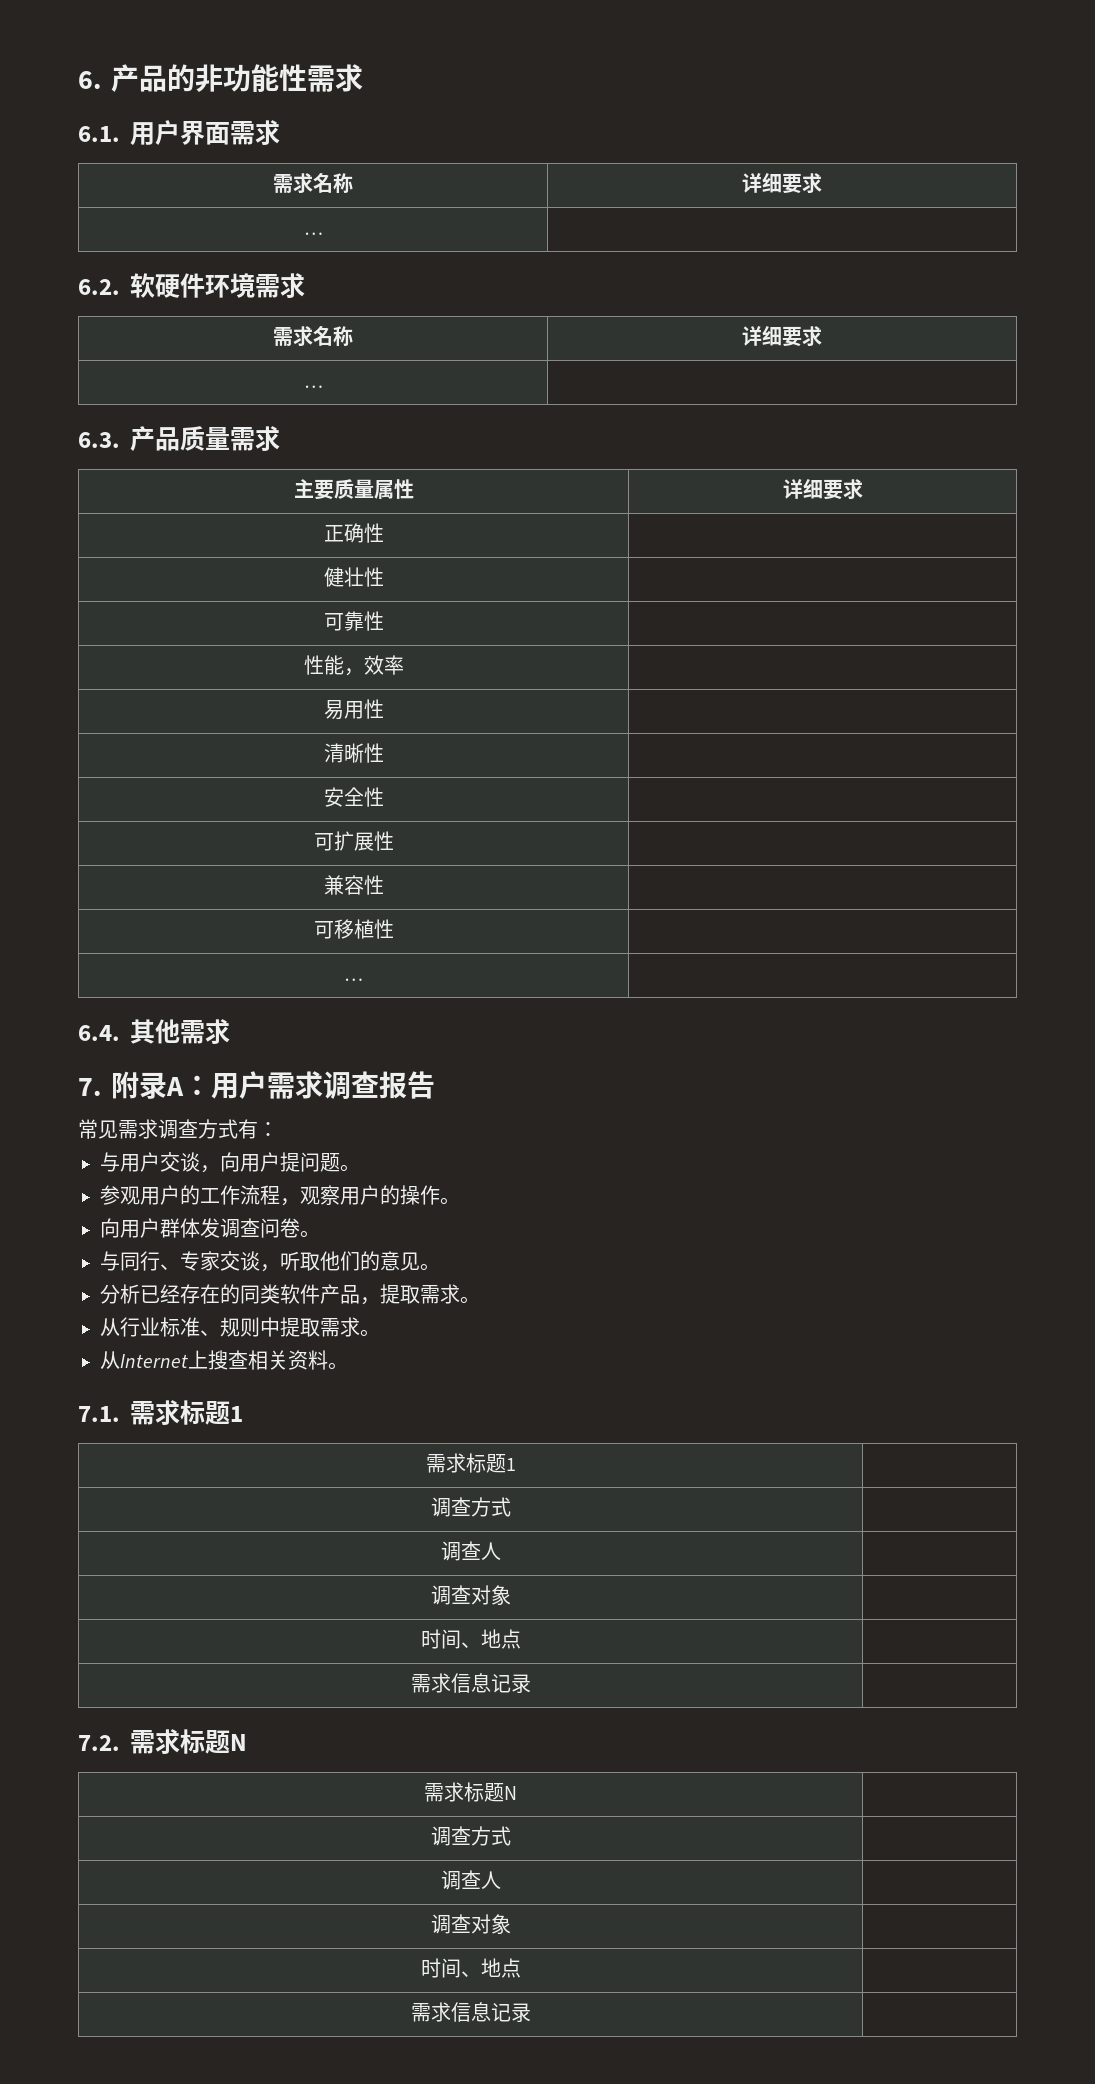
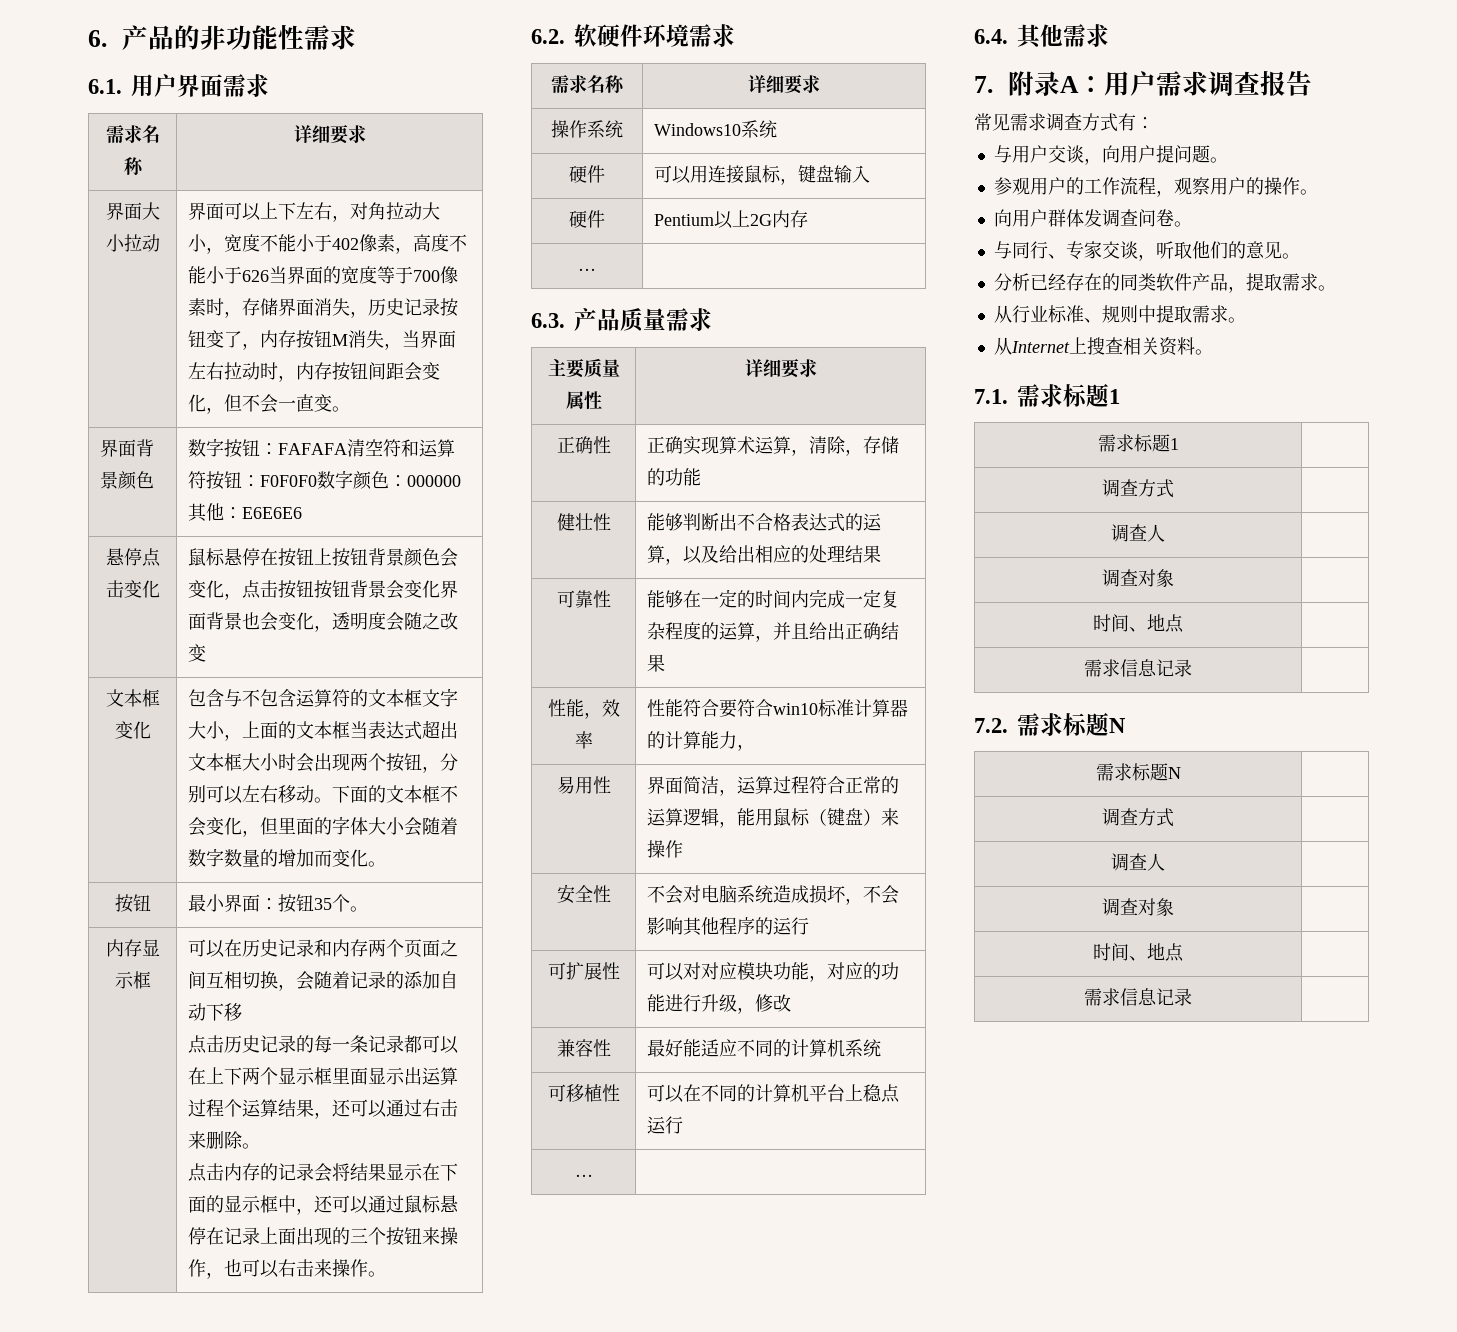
  6.1.用户界面需求
  需求名称 | 详细要求
- …
+ 界面大小拉动 | 界面可以上下左右，对角拉动大小，宽度不能小于402像素，高度不能小于626当界面的宽度等于700像素时，存储界面消失，历史记录按钮变了，内存按钮M消失，当界面左右拉动时，内存按钮间距会变化，但不会一直变。
+ 界面背景颜色 | 数字按钮：FAFAFA清空符和运算符按钮：F0F0F0数字颜色：000000其他：E6E6E6
+ 悬停点击变化 | 鼠标悬停在按钮上按钮背景颜色会变化，点击按钮按钮背景会变化界面背景也会变化，透明度会随之改变
+ 文本框变化 | 包含与不包含运算符的文本框文字大小，上面的文本框当表达式超出文本框大小时会出现两个按钮，分别可以左右移动。下面的文本框不会变化，但里面的字体大小会随着数字数量的增加而变化。
+ 按钮 | 最小界面：按钮35个。
+ 内存显示框 | 可以在历史记录和内存两个页面之间互相切换，会随着记录的添加自动下移
+ 点击历史记录的每一条记录都可以在上下两个显示框里面显示出运算过程个运算结果，还可以通过右击来删除。
+ 点击内存的记录会将结果显示在下面的显示框中，还可以通过鼠标悬停在记录上面出现的三个按钮来操作，也可以右击来操作。
+ 操作系统 | Windows10系统
+ 硬件 | 可以用连接鼠标，键盘输入
+ 硬件 | Pentium以上2G内存
- 正确性 |
- 健壮性 |
- 可靠性 |
- 性能，效率 |
- 易用性 |
- 清晰性 |
- 安全性 |
- 可扩展性 |
- 兼容性 |
- 可移植性 |
+ 正确性 | 正确实现算术运算，清除，存储的功能
+ 健壮性 | 能够判断出不合格表达式的运算，以及给出相应的处理结果
+ 可靠性 | 能够在一定的时间内完成一定复杂程度的运算，并且给出正确结果
+ 性能，效率 | 性能符合要符合win10标准计算器的计算能力，
+ 易用性 | 界面简洁，运算过程符合正常的运算逻辑，能用鼠标（键盘）来操作
+ 安全性 | 不会对电脑系统造成损坏，不会影响其他程序的运行
+ 可扩展性 | 可以对对应模块功能，对应的功能进行升级，修改
+ 兼容性 | 最好能适应不同的计算机系统
+ 可移植性 | 可以在不同的计算机平台上稳点运行

